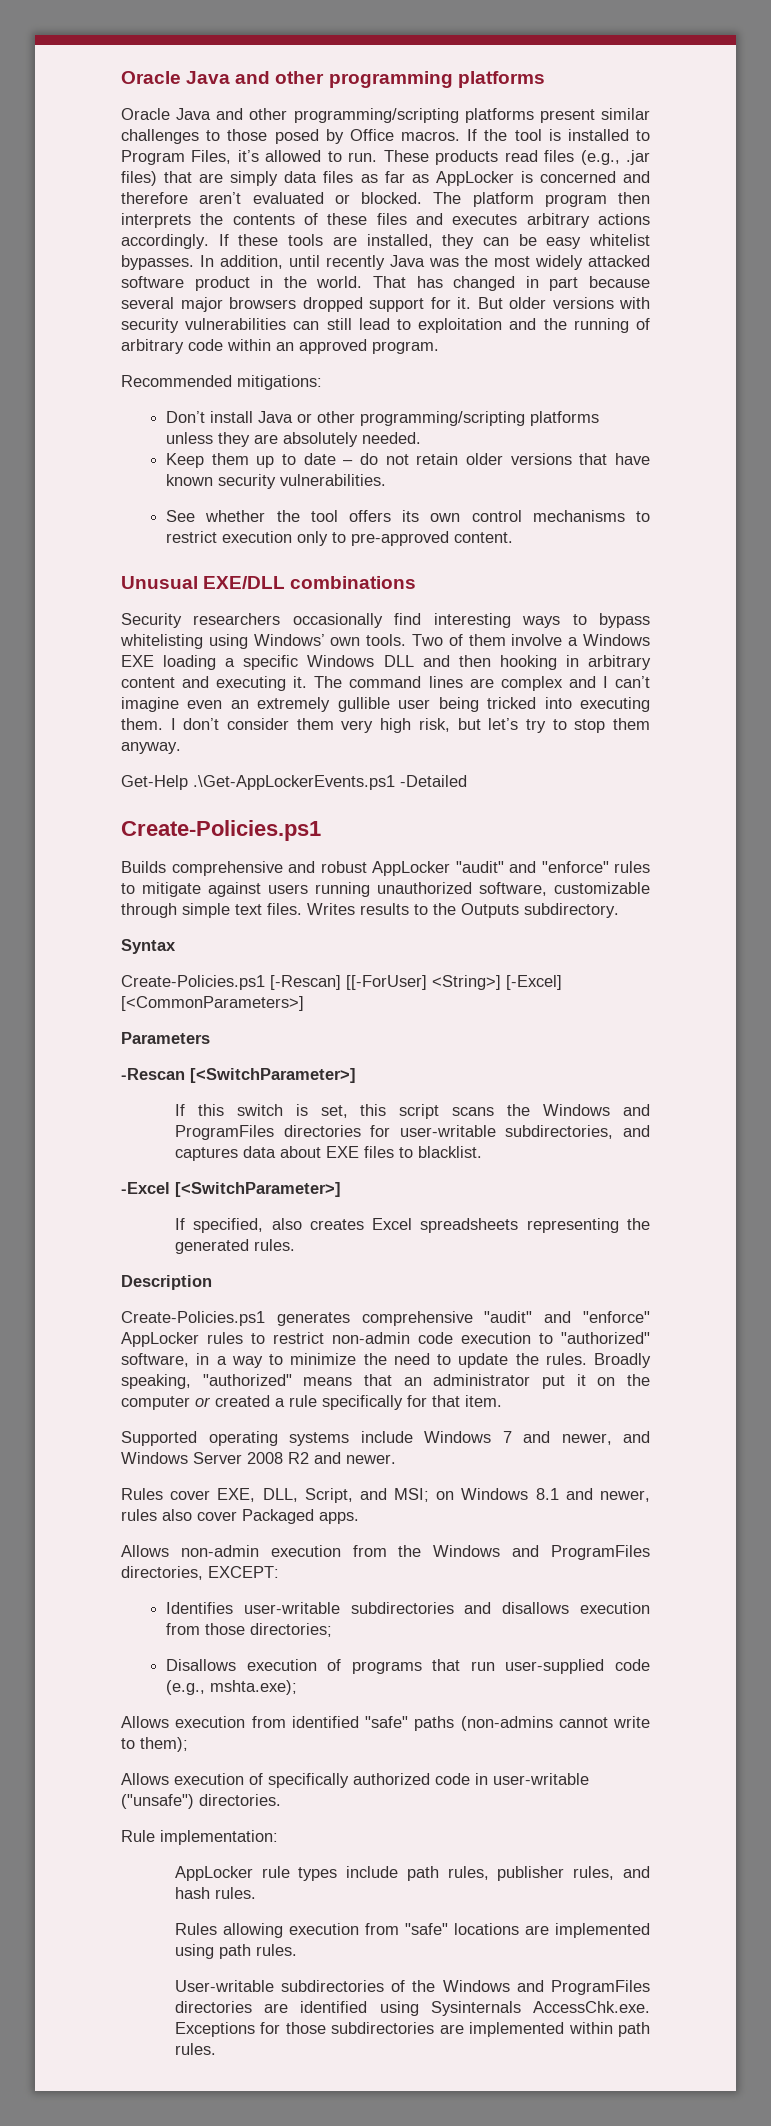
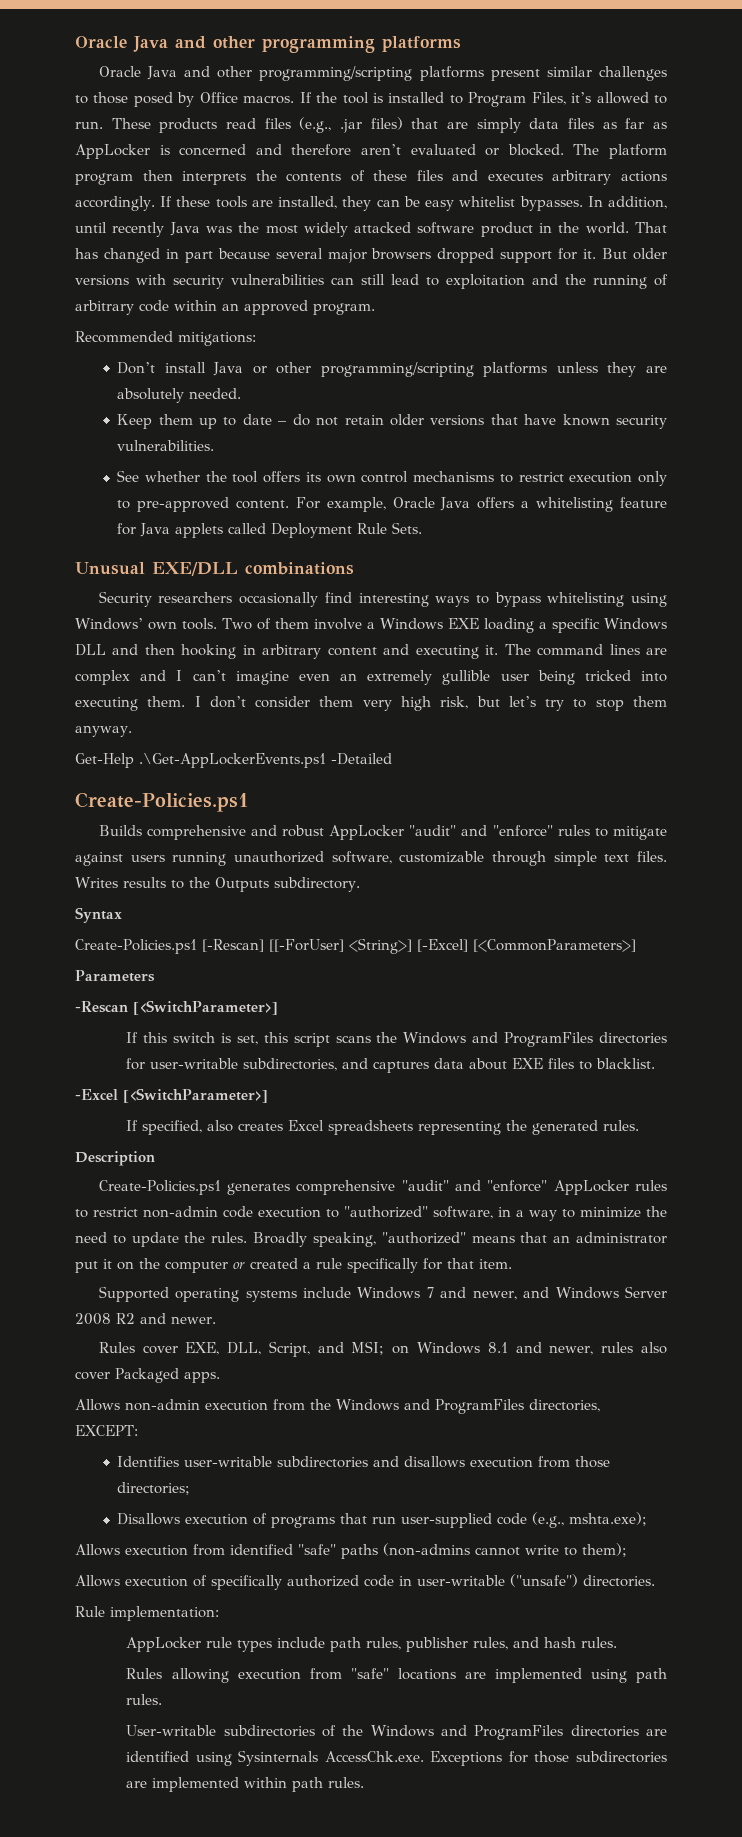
+ For example, Oracle Java offers a whitelisting feature for Java applets called Deployment Rule Sets.

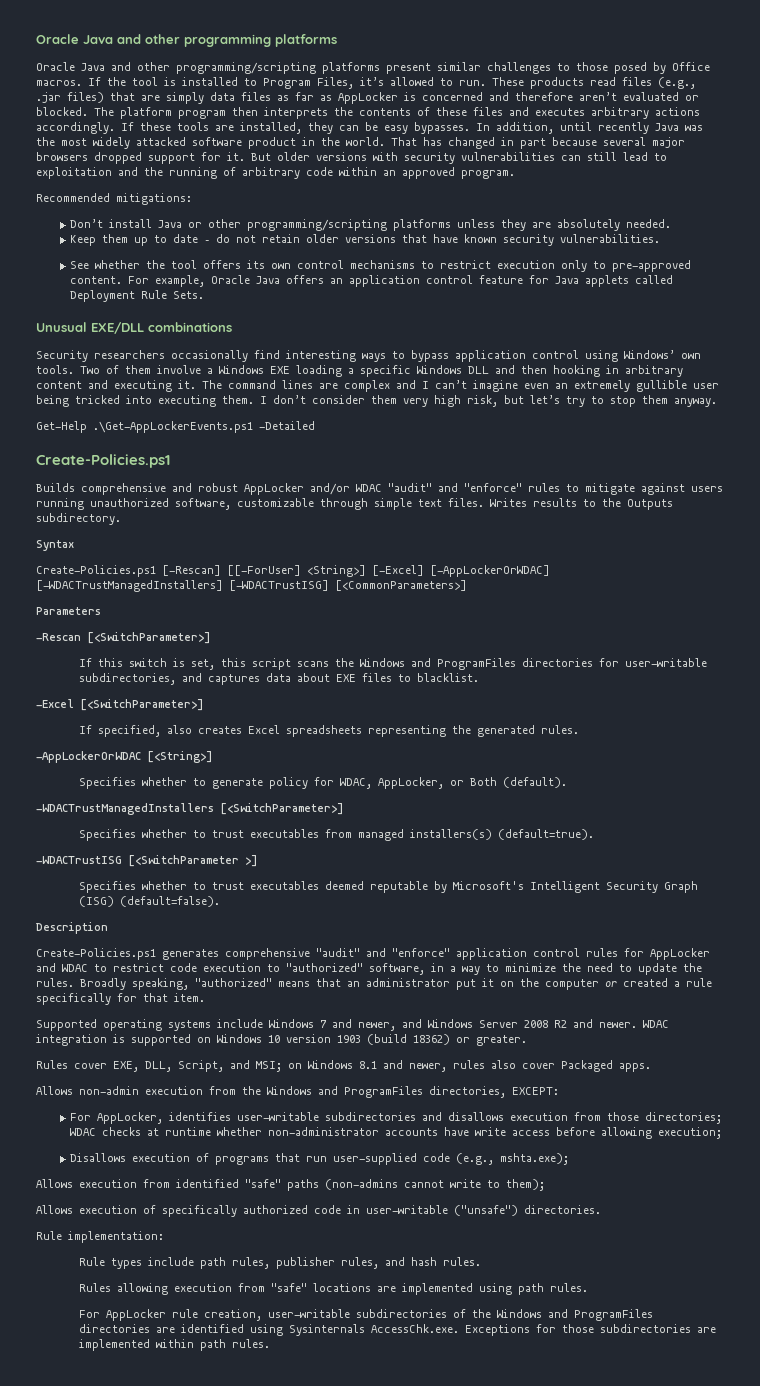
- If these tools are installed, they can be easy whitelist bypasses.
+ If these tools are installed, they can be easy bypasses.
- For example, Oracle Java offers a whitelisting feature for Java applets called Deployment Rule Sets.
+ For example, Oracle Java offers an application control feature for Java applets called Deployment Rule Sets.
- Security researchers occasionally find interesting ways to bypass whitelisting using Windows’ own tools.
+ Security researchers occasionally find interesting ways to bypass application control using Windows’ own tools.
- Builds comprehensive and robust AppLocker "audit" and "enforce" rules to mitigate against users running unauthorized software, customizable through simple text files.
+ Builds comprehensive and robust AppLocker and/or WDAC "audit" and "enforce" rules to mitigate against users running unauthorized software, customizable through simple text files.
- Create-Policies.ps1 [-Rescan] [[-ForUser] <String>] [-Excel] [<CommonParameters>]
+ Create-Policies.ps1 [-Rescan] [[-ForUser] <String>] [-Excel] [-AppLockerOrWDAC] [-WDACTrustManagedInstallers] [-WDACTrustISG] [<CommonParameters>]
+ -AppLockerOrWDAC [<String>]
+ Specifies whether to generate policy for WDAC, AppLocker, or Both (default).
+ -WDACTrustManagedInstallers [<SwitchParameter>]
+ Specifies whether to trust executables from managed installers(s) (default=true).
+ -WDACTrustISG [<SwitchParameter >]
+ Specifies whether to trust executables deemed reputable by Microsoft's Intelligent Security Graph (ISG) (default=false).
- Create-Policies.ps1 generates comprehensive "audit" and "enforce" AppLocker rules to restrict non-admin code execution to "authorized" software, in a way to minimize the need to update the rules.
+ Create-Policies.ps1 generates comprehensive "audit" and "enforce" application control rules for AppLocker and WDAC to restrict code execution to "authorized" software, in a way to minimize the need to update the rules.
+ WDAC integration is supported on Windows 10 version 1903 (build 18362) or greater.
- Identifies user-writable subdirectories and disallows execution from those directories;
+ For AppLocker, identifies user-writable subdirectories and disallows execution from those directories; WDAC checks at runtime whether non-administrator accounts have write access before allowing execution;
- AppLocker rule types include path rules, publisher rules, and hash rules.
+ Rule types include path rules, publisher rules, and hash rules.
- User-writable subdirectories of the Windows and ProgramFiles directories are identified using Sysinternals AccessChk.exe. Exceptions for those subdirectories are implemented within path rules.
+ For AppLocker rule creation, user-writable subdirectories of the Windows and ProgramFiles directories are identified using Sysinternals AccessChk.exe. Exceptions for those subdirectories are implemented within path rules.

